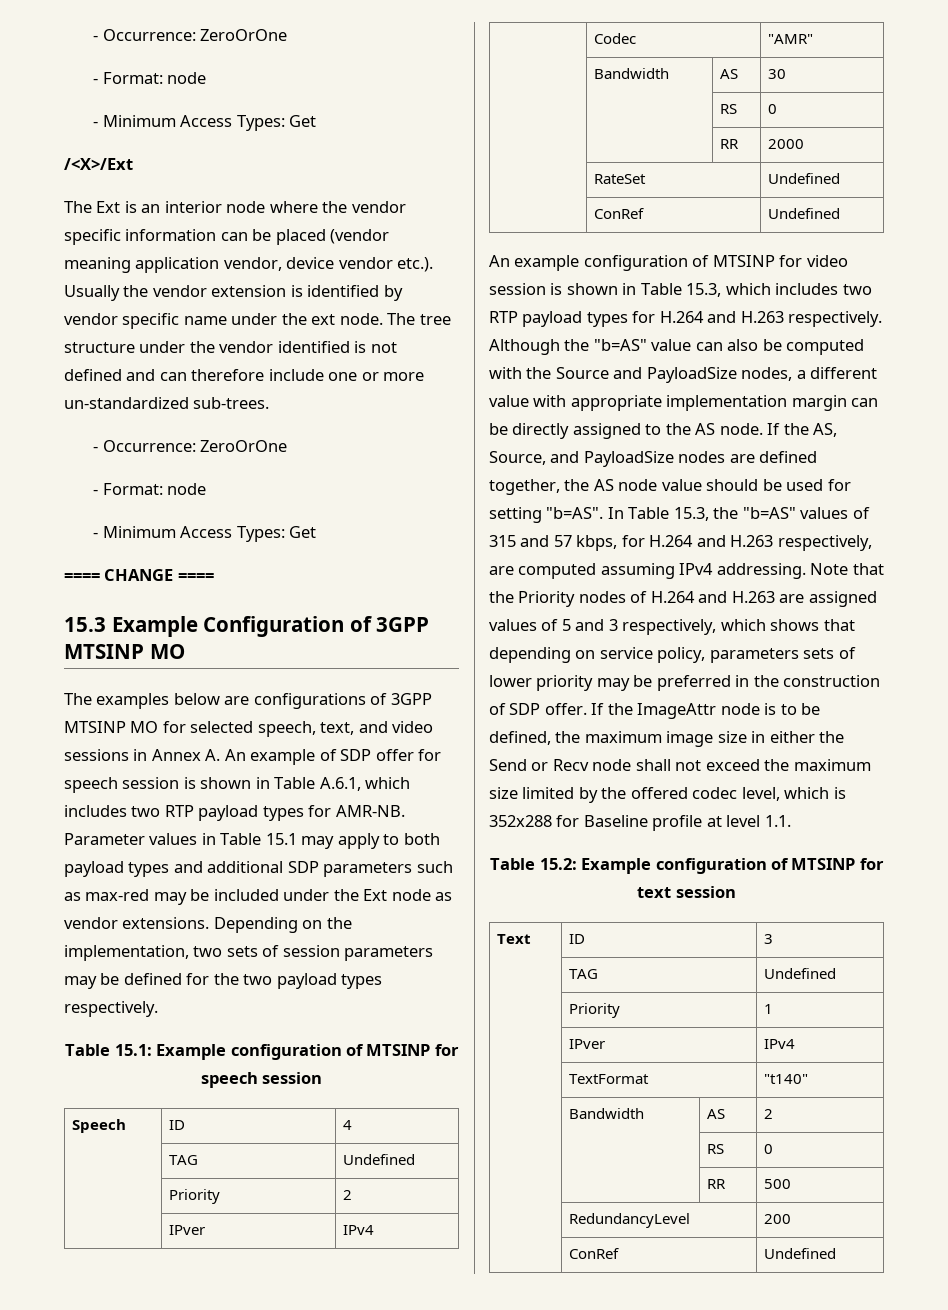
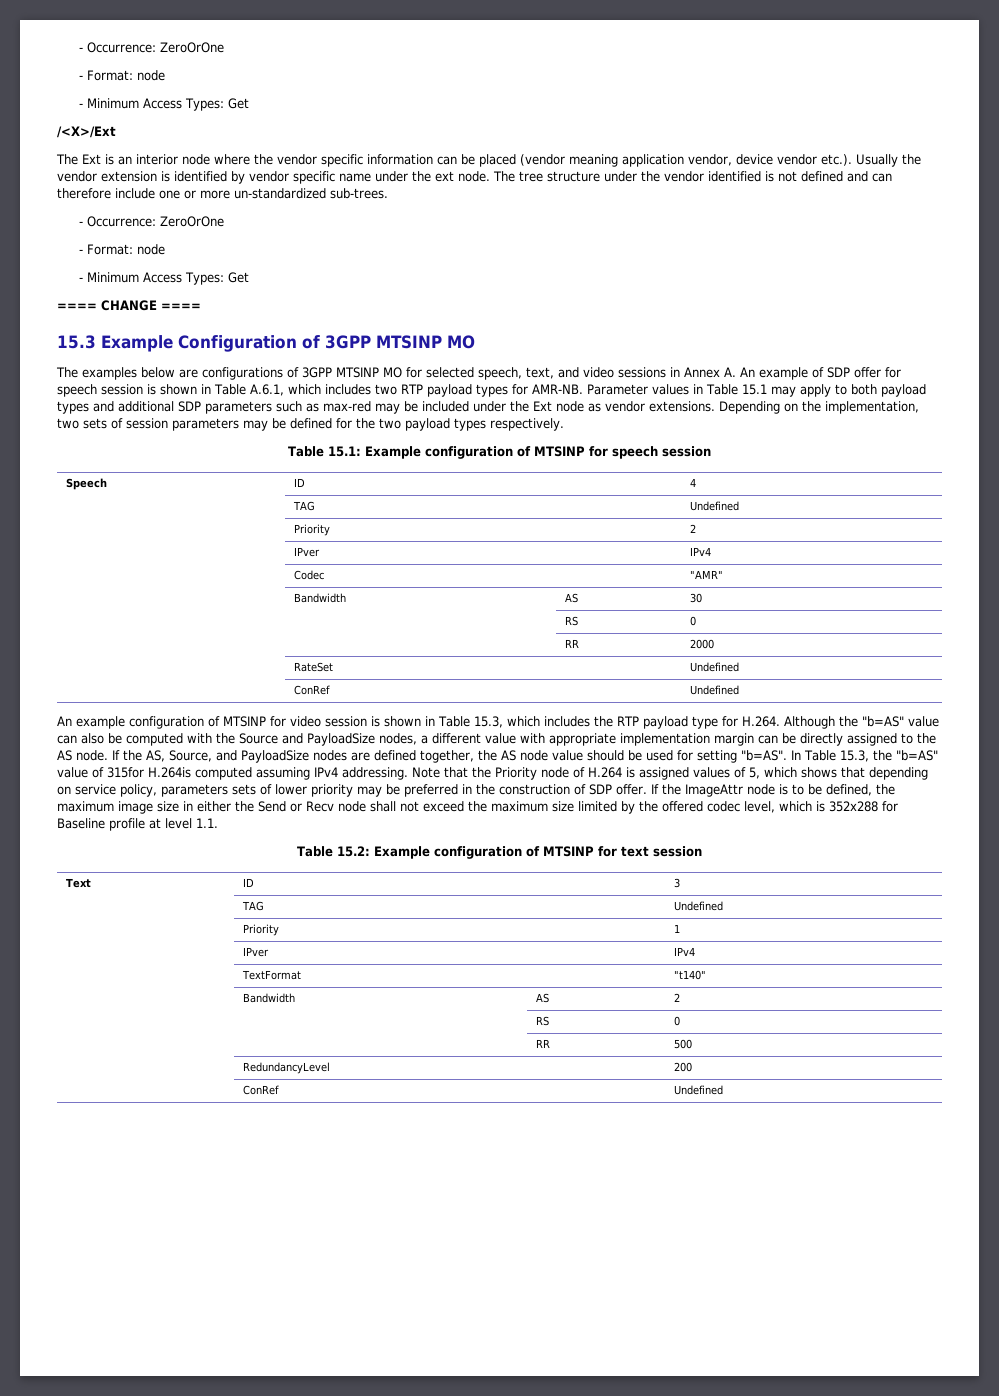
- An example configuration of MTSINP for video session is shown in Table 15.3, which includes two RTP payload types for H.264 and H.263 respectively. Although the "b=AS" value can also be computed with the Source and PayloadSize nodes, a different value with appropriate implementation margin can be directly assigned to the AS node.
+ An example configuration of MTSINP for video session is shown in Table 15.3, which includes the RTP payload type for H.264. Although the "b=AS" value can also be computed with the Source and PayloadSize nodes, a different value with appropriate implementation margin can be directly assigned to the AS node.
- In Table 15.3, the "b=AS" values of 315 and 57 kbps, for H.264 and H.263 respectively, are computed assuming IPv4 addressing.
+ In Table 15.3, the "b=AS" value of 315for H.264is computed assuming IPv4 addressing.
- Note that the Priority nodes of H.264 and H.263 are assigned values of 5 and 3 respectively, which shows that depending on service policy, parameters sets of lower priority may be preferred in the construction of SDP offer.
+ Note that the Priority node of H.264 is assigned values of 5, which shows that depending on service policy, parameters sets of lower priority may be preferred in the construction of SDP offer.

